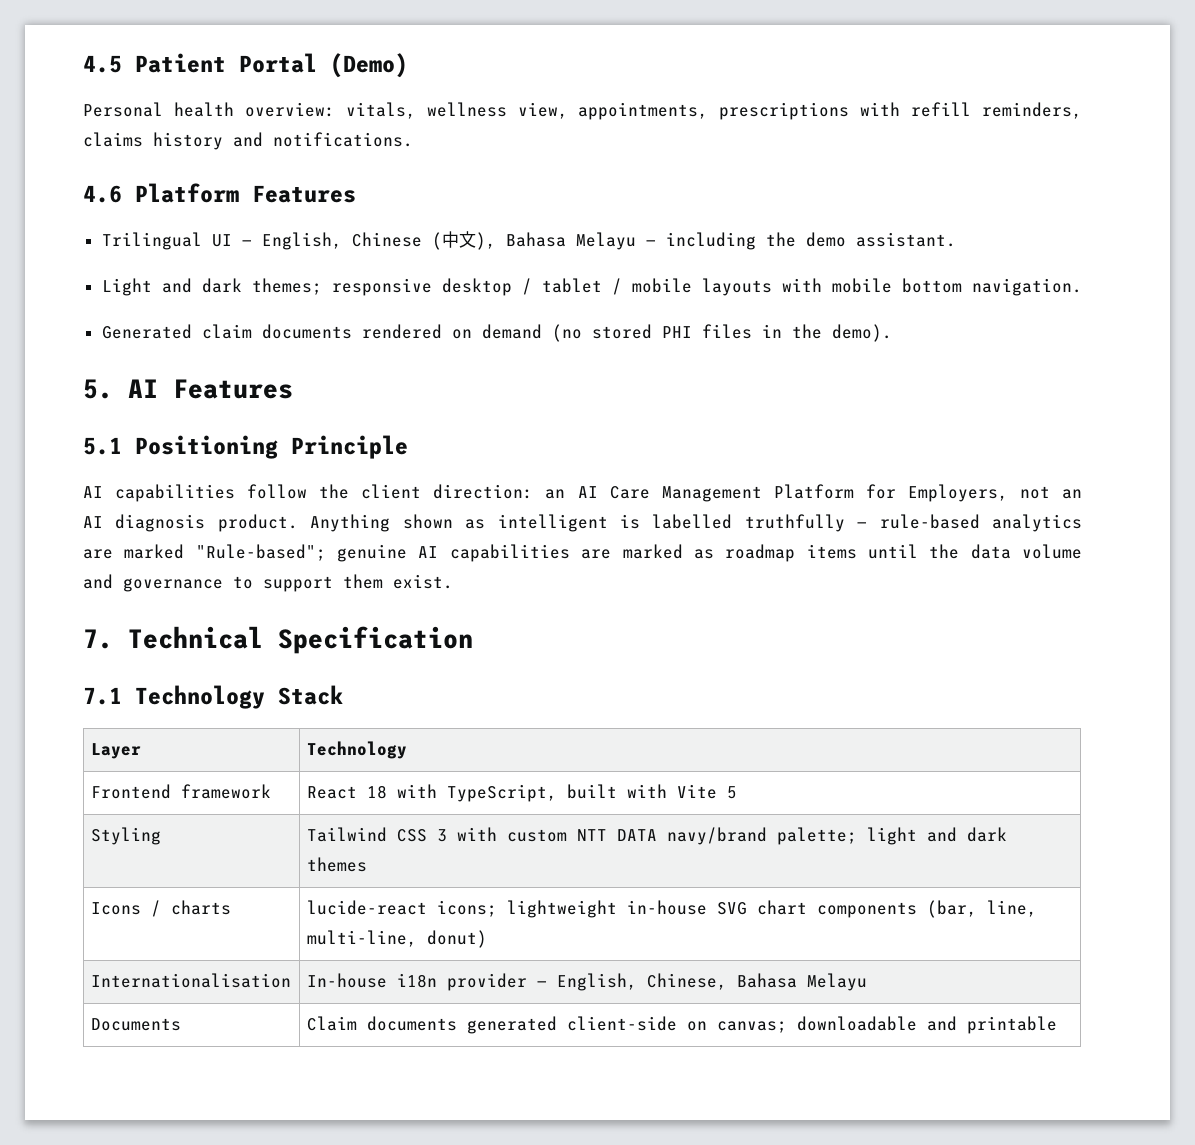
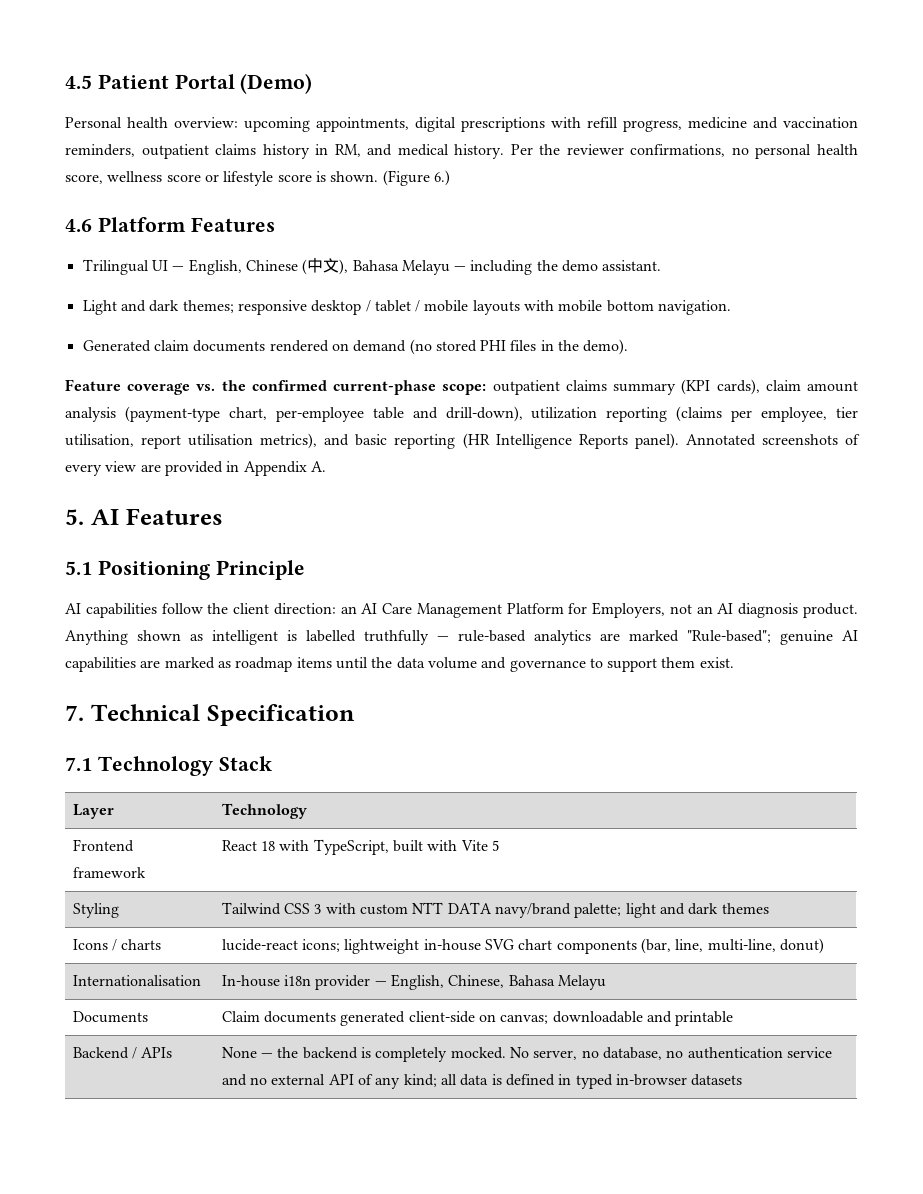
- Personal health overview: vitals, wellness view, appointments, prescriptions with refill reminders, claims history and notifications.
+ Personal health overview: upcoming appointments, digital prescriptions with refill progress, medicine and vaccination reminders, outpatient claims history in RM, and medical history. Per the reviewer confirmations, no personal health score, wellness score or lifestyle score is shown. (Figure 6.)
+ Feature coverage vs. the confirmed current-phase scope: outpatient claims summary (KPI cards), claim amount analysis (payment-type chart, per-employee table and drill-down), utilization reporting (claims per employee, tier utilisation, report utilisation metrics), and basic reporting (HR Intelligence Reports panel). Annotated screenshots of every view are provided in Appendix A.
+ Backend / APIs | None — the backend is completely mocked. No server, no database, no authentication service and no external API of any kind; all data is defined in typed in-browser datasets

